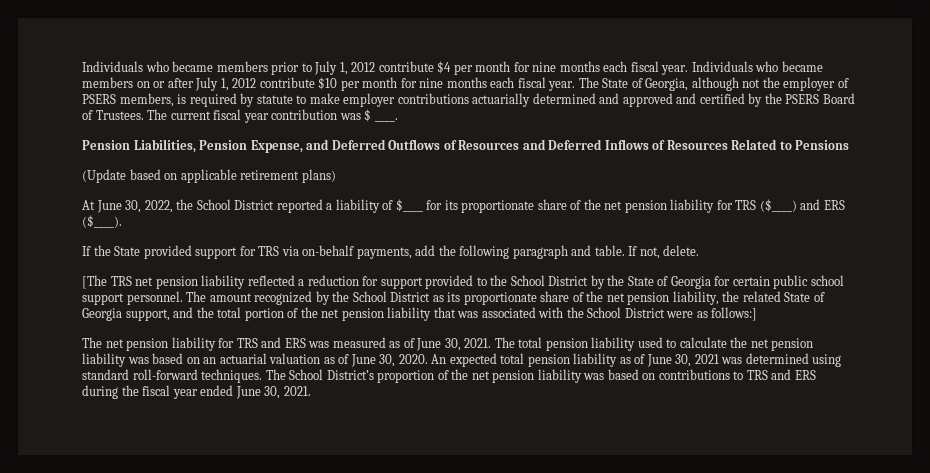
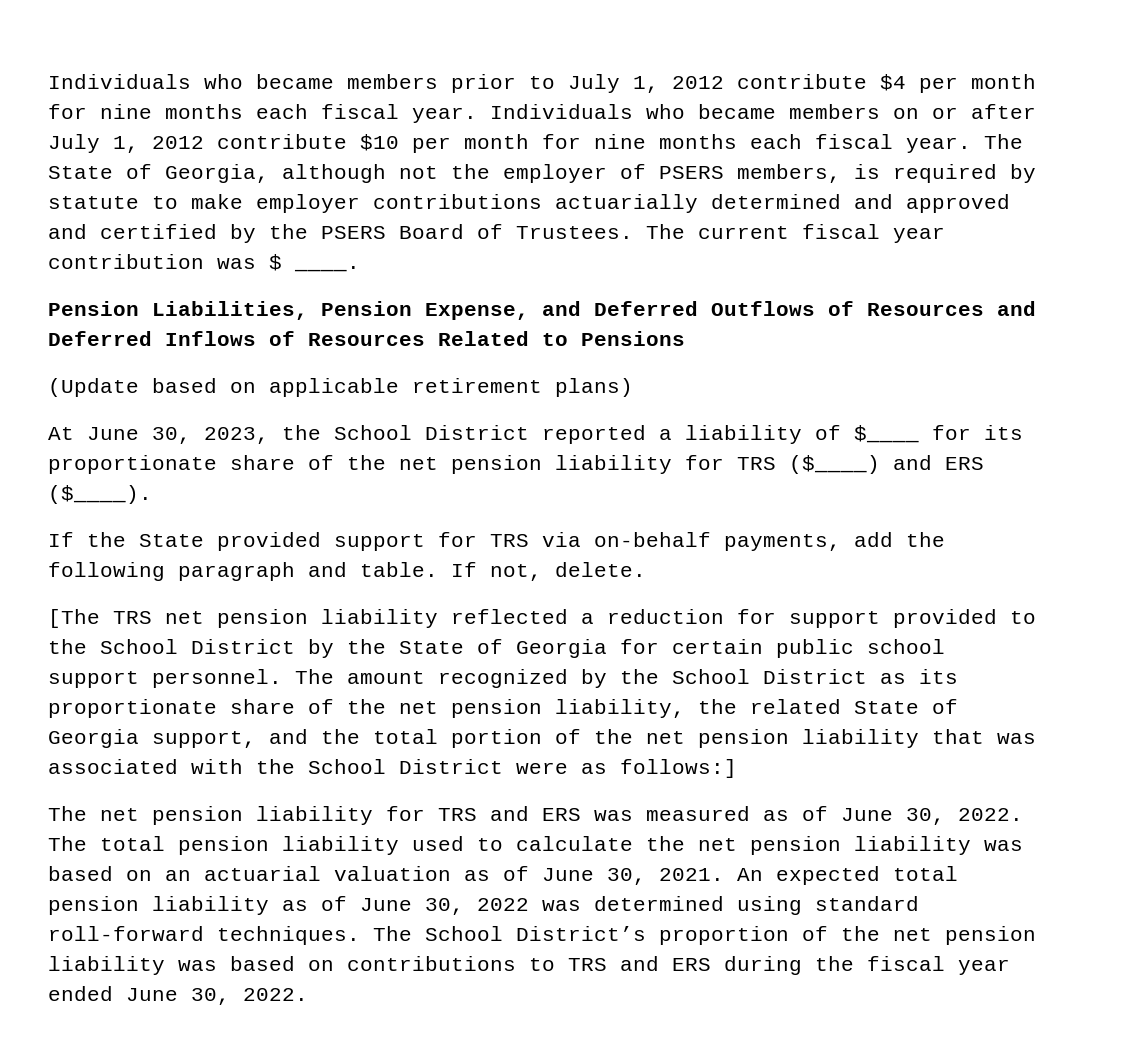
- At June 30, 2022, the School District reported a liability of $____ for its proportionate share of the net pension liability for TRS ($____) and ERS ($____).
+ At June 30, 2023, the School District reported a liability of $____ for its proportionate share of the net pension liability for TRS ($____) and ERS ($____).
- The net pension liability for TRS and ERS was measured as of June 30, 2021.
+ The net pension liability for TRS and ERS was measured as of June 30, 2022.
- The total pension liability used to calculate the net pension liability was based on an actuarial valuation as of June 30, 2020.
+ The total pension liability used to calculate the net pension liability was based on an actuarial valuation as of June 30, 2021.
- An expected total pension liability as of June 30, 2021 was determined using standard roll-forward techniques.
+ An expected total pension liability as of June 30, 2022 was determined using standard roll-forward techniques.
- The School District’s proportion of the net pension liability was based on contributions to TRS and ERS during the fiscal year ended June 30, 2021.
+ The School District’s proportion of the net pension liability was based on contributions to TRS and ERS during the fiscal year ended June 30, 2022.

